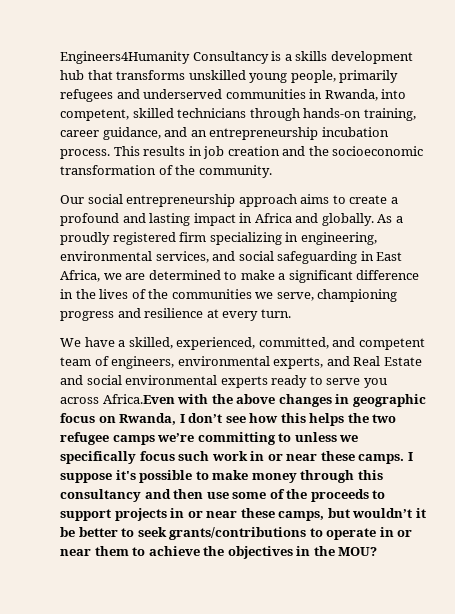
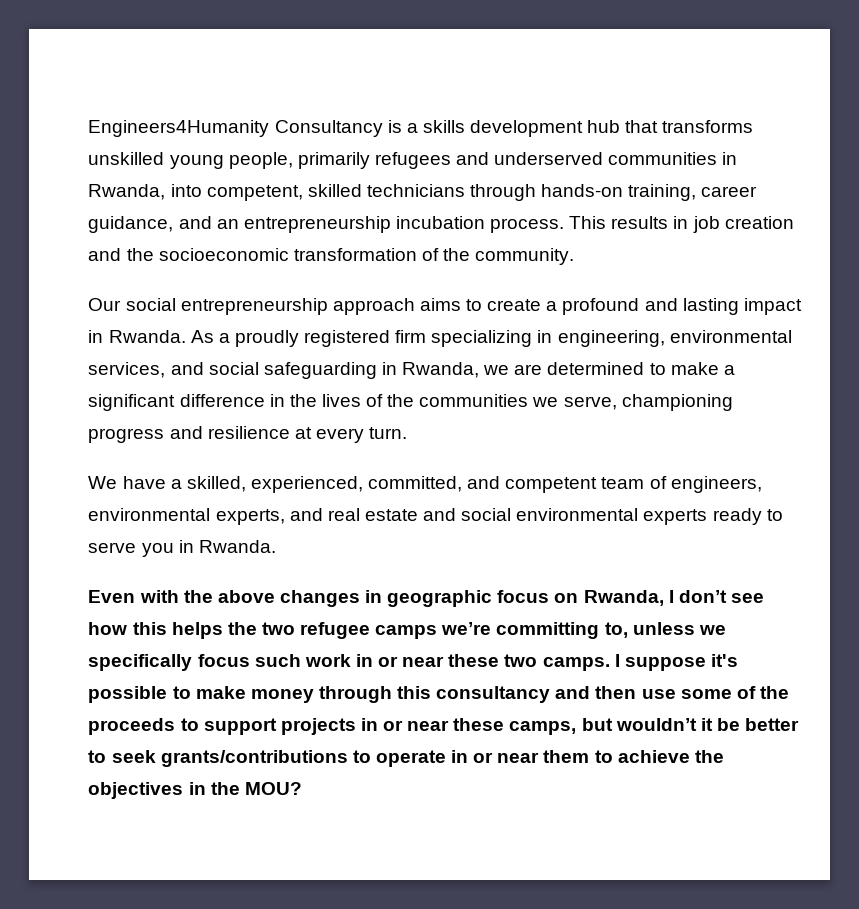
- Our social entrepreneurship approach aims to create a profound and lasting impact in Africa and globally.
+ Our social entrepreneurship approach aims to create a profound and lasting impact in Rwanda.
- As a proudly registered firm specializing in engineering, environmental services, and social safeguarding in East Africa, we are determined to make a significant difference in the lives of the communities we serve, championing progress and resilience at every turn.
+ As a proudly registered firm specializing in engineering, environmental services, and social safeguarding in Rwanda, we are determined to make a significant difference in the lives of the communities we serve, championing progress and resilience at every turn.
- We have a skilled, experienced, committed, and competent team of engineers, environmental experts, and Real Estate and social environmental experts ready to serve you across Africa.Even with the above changes in geographic focus on Rwanda, I don’t see how this helps the two refugee camps we’re committing to unless we specifically focus such work in or near these camps.
+ We have a skilled, experienced, committed, and competent team of engineers, environmental experts, and real estate and social environmental experts ready to serve you in Rwanda.
+ Even with the above changes in geographic focus on Rwanda, I don’t see how this helps the two refugee camps we’re committing to, unless we specifically focus such work in or near these two camps.

